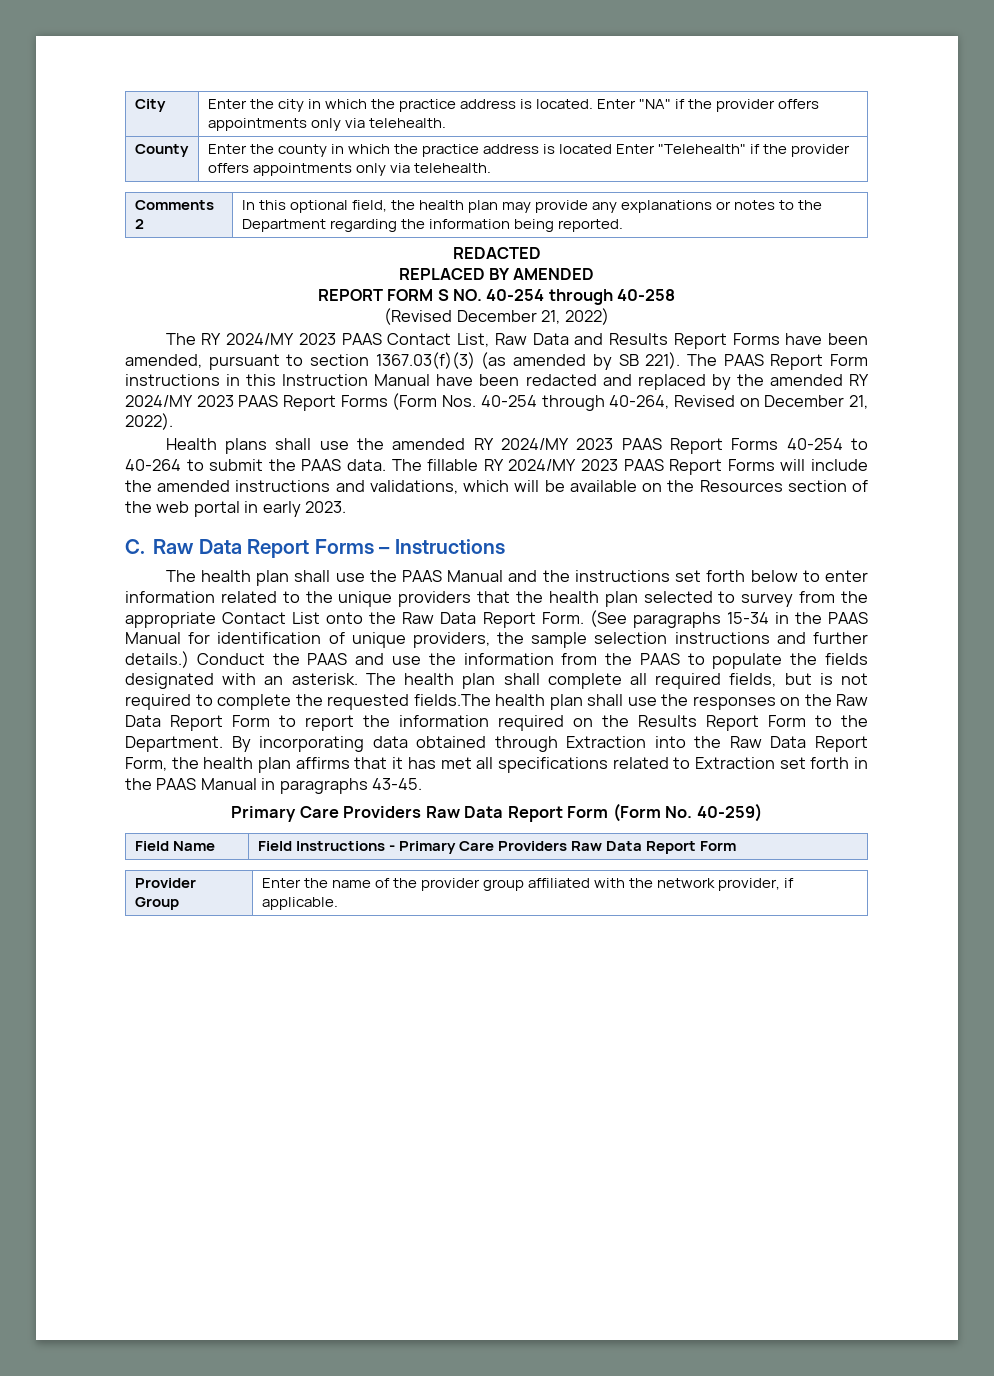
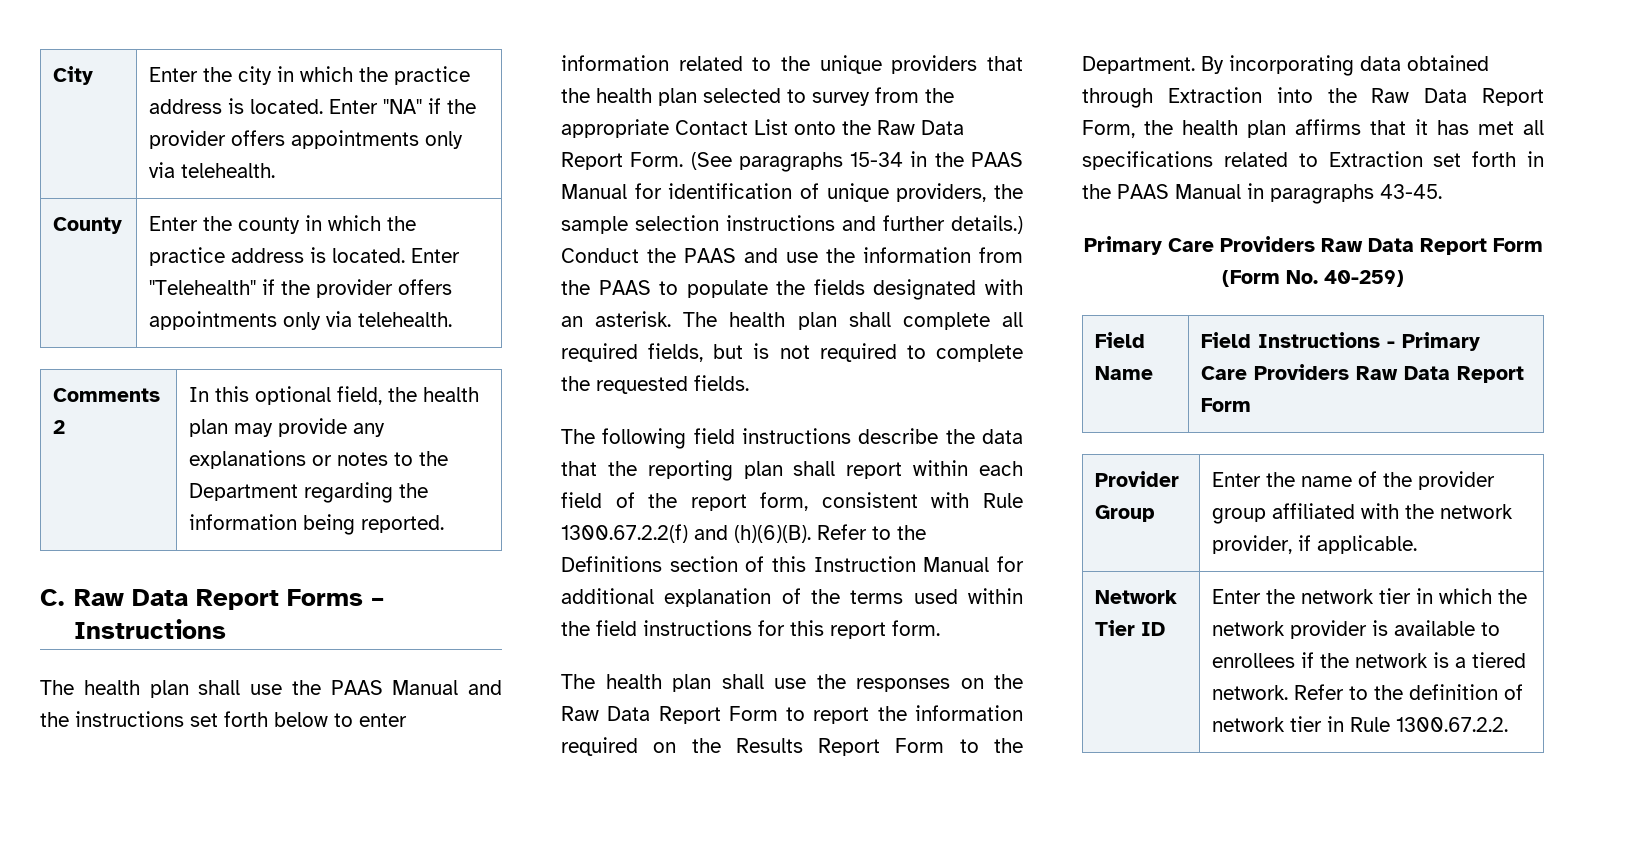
- County | Enter the county in which the practice address is located Enter "Telehealth" if the provider offers appointments only via telehealth.
+ County | Enter the county in which the practice address is located. Enter "Telehealth" if the provider offers appointments only via telehealth.
- REDACTED
- REPLACED BY AMENDED
- REPORT FORM S NO. 40-254 through 40-258
- (Revised December 21, 2022)
- The RY 2024/MY 2023 PAAS Contact List, Raw Data and Results Report Forms have been amended, pursuant to section 1367.03(f)(3) (as amended by SB 221). The PAAS Report Form instructions in this Instruction Manual have been redacted and replaced by the amended RY 2024/MY 2023 PAAS Report Forms (Form Nos. 40-254 through 40-264, Revised on December 21, 2022).
- Health plans shall use the amended RY 2024/MY 2023 PAAS Report Forms 40-254 to 40-264 to submit the PAAS data. The fillable RY 2024/MY 2023 PAAS Report Forms will include the amended instructions and validations, which will be available on the Resources section of the web portal in early 2023.
- The health plan shall complete all required fields, but is not required to complete the requested fields.The health plan shall use the responses on the Raw Data Report Form to report the information required on the Results Report Form to the Department.
+ The health plan shall complete all required fields, but is not required to complete the requested fields.
+ The following field instructions describe the data that the reporting plan shall report within each field of the report form, consistent with Rule 1300.67.2.2(f) and (h)(6)(B). Refer to the Definitions section of this Instruction Manual for additional explanation of the terms used within the field instructions for this report form.
+ The health plan shall use the responses on the Raw Data Report Form to report the information required on the Results Report Form to the Department.
+ Network Tier ID | Enter the network tier in which the network provider is available to enrollees if the network is a tiered network. Refer to the definition of network tier in Rule 1300.67.2.2.

